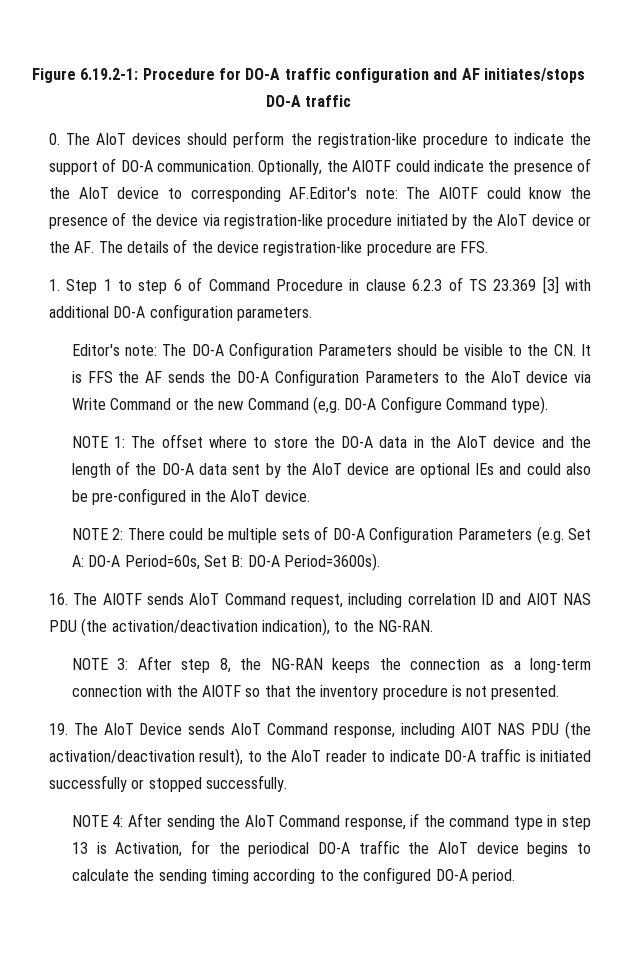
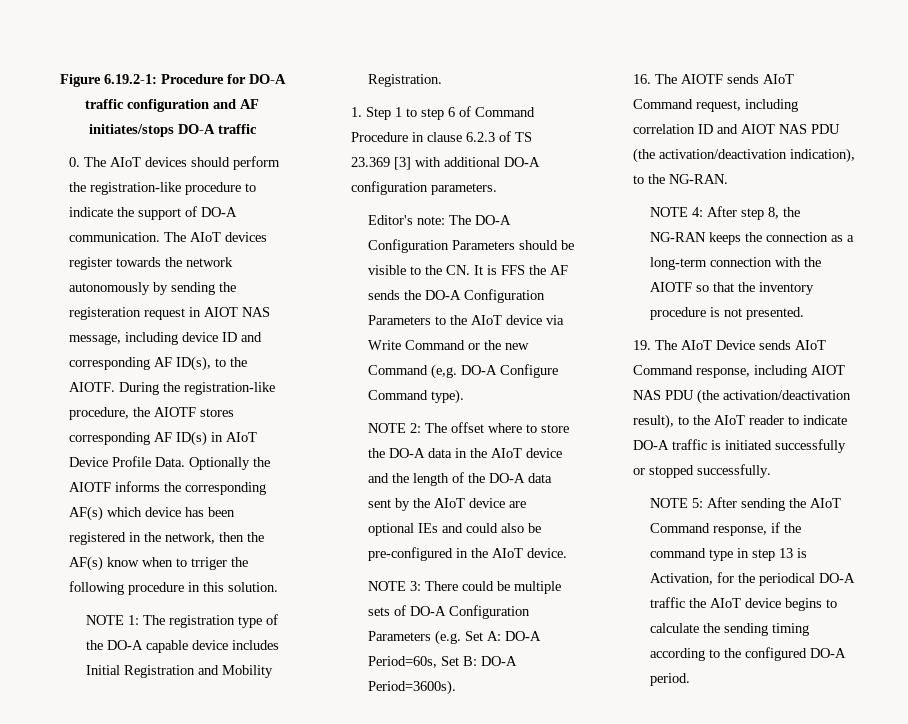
- Optionally, the AIOTF could indicate the presence of the AIoT device to corresponding AF.Editor's note: The AIOTF could know the presence of the device via registration-like procedure initiated by the AIoT device or the AF. The details of the device registration-like procedure are FFS.
+ The AIoT devices register towards the network autonomously by sending the registeration request in AIOT NAS message, including device ID and corresponding AF ID(s), to the AIOTF. During the registration-like procedure, the AIOTF stores corresponding AF ID(s) in AIoT Device Profile Data. Optionally the AIOTF informs the corresponding AF(s) which device has been registered in the network, then the AF(s) know when to trriger the following procedure in this solution.
+ NOTE 1: The registration type of the DO-A capable device includes Initial Registration and Mobility Registration.
- NOTE 1: The offset where to store the DO-A data in the AIoT device and the length of the DO-A data sent by the AIoT device are optional IEs and could also be pre-configured in the AIoT device.
+ NOTE 2: The offset where to store the DO-A data in the AIoT device and the length of the DO-A data sent by the AIoT device are optional IEs and could also be pre-configured in the AIoT device.
- NOTE 2: There could be multiple sets of DO-A Configuration Parameters (e.g. Set A: DO-A Period=60s, Set B: DO-A Period=3600s).
+ NOTE 3: There could be multiple sets of DO-A Configuration Parameters (e.g. Set A: DO-A Period=60s, Set B: DO-A Period=3600s).
- NOTE 3: After step 8, the NG-RAN keeps the connection as a long-term connection with the AIOTF so that the inventory procedure is not presented.
+ NOTE 4: After step 8, the NG-RAN keeps the connection as a long-term connection with the AIOTF so that the inventory procedure is not presented.
- NOTE 4: After sending the AIoT Command response, if the command type in step 13 is Activation, for the periodical DO-A traffic the AIoT device begins to calculate the sending timing according to the configured DO-A period.
+ NOTE 5: After sending the AIoT Command response, if the command type in step 13 is Activation, for the periodical DO-A traffic the AIoT device begins to calculate the sending timing according to the configured DO-A period.

